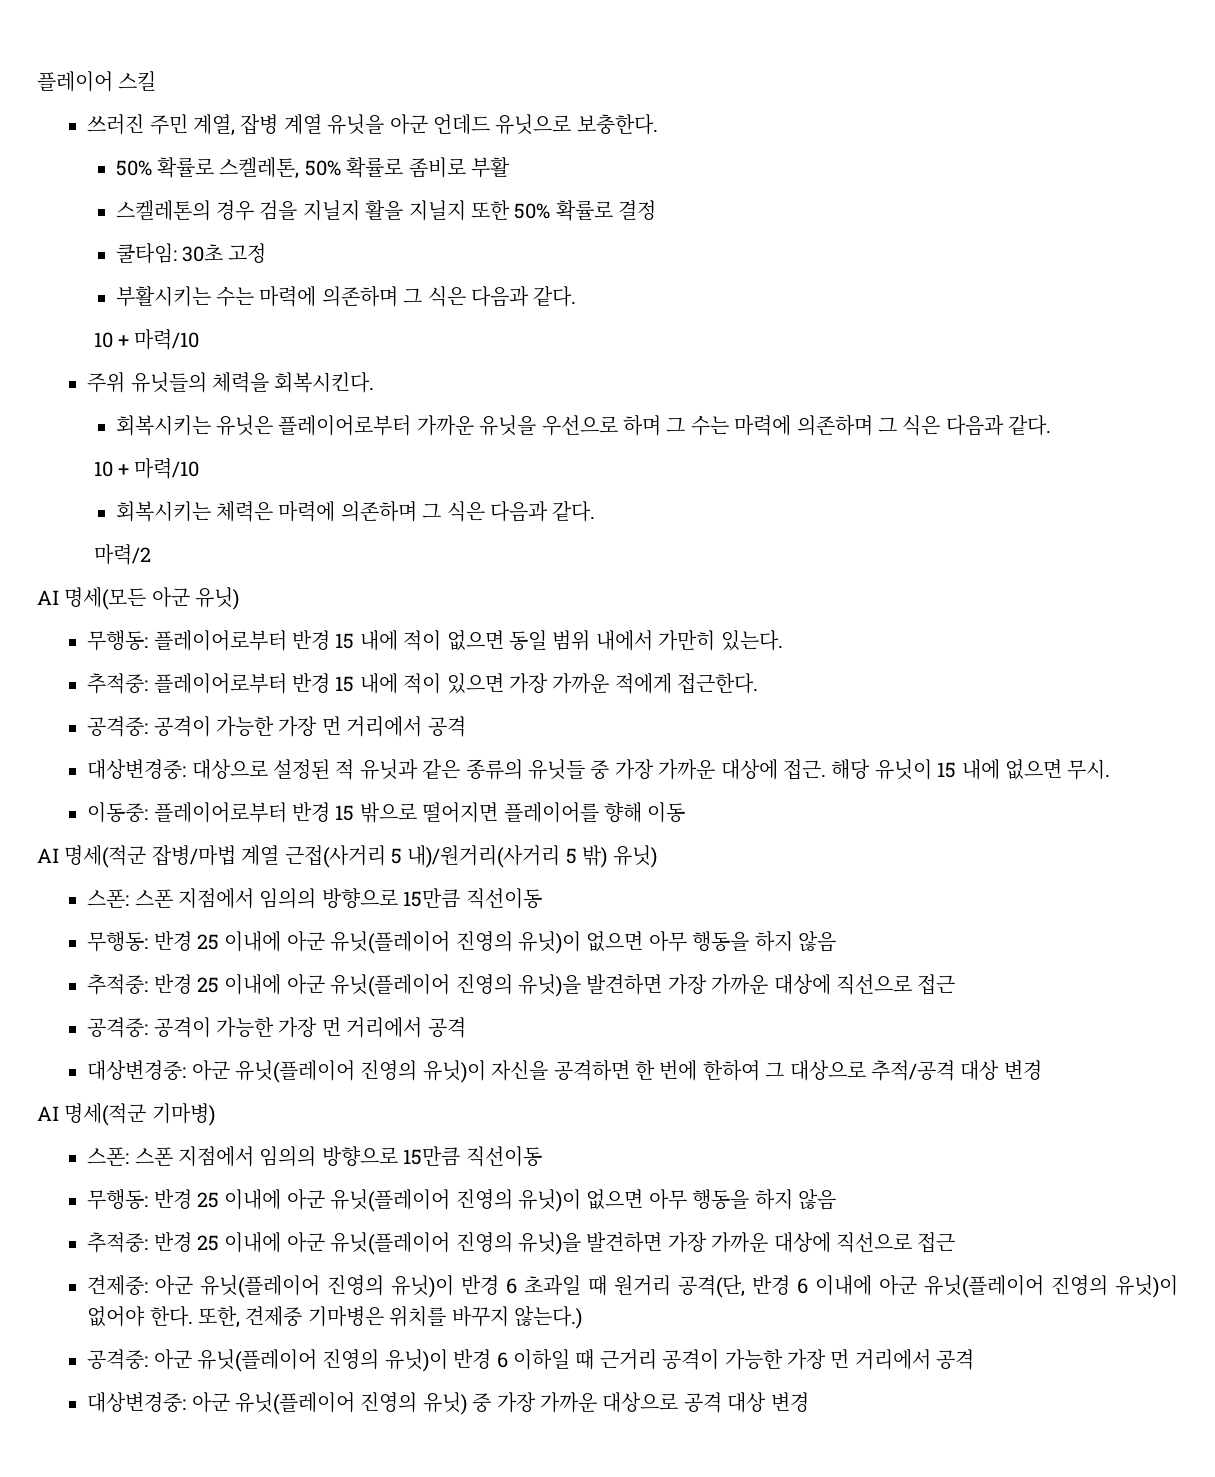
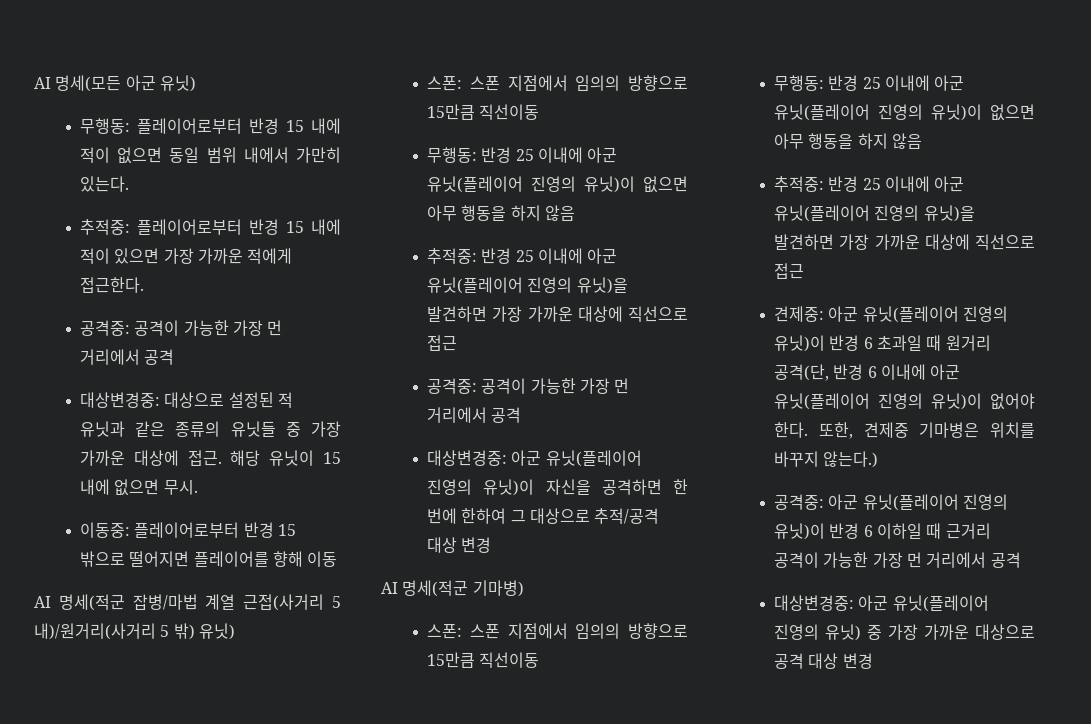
- 플레이어 스킬
- 쓰러진 주민 계열, 잡병 계열 유닛을 아군 언데드 유닛으로 보충한다.
- 50% 확률로 스켈레톤, 50% 확률로 좀비로 부활
- 스켈레톤의 경우 검을 지닐지 활을 지닐지 또한 50% 확률로 결정
- 쿨타임: 30초 고정
- 부활시키는 수는 마력에 의존하며 그 식은 다음과 같다.
- 10 + 마력/10
- 주위 유닛들의 체력을 회복시킨다.
- 회복시키는 유닛은 플레이어로부터 가까운 유닛을 우선으로 하며 그 수는 마력에 의존하며 그 식은 다음과 같다.
- 10 + 마력/10
- 회복시키는 체력은 마력에 의존하며 그 식은 다음과 같다.
- 마력/2

